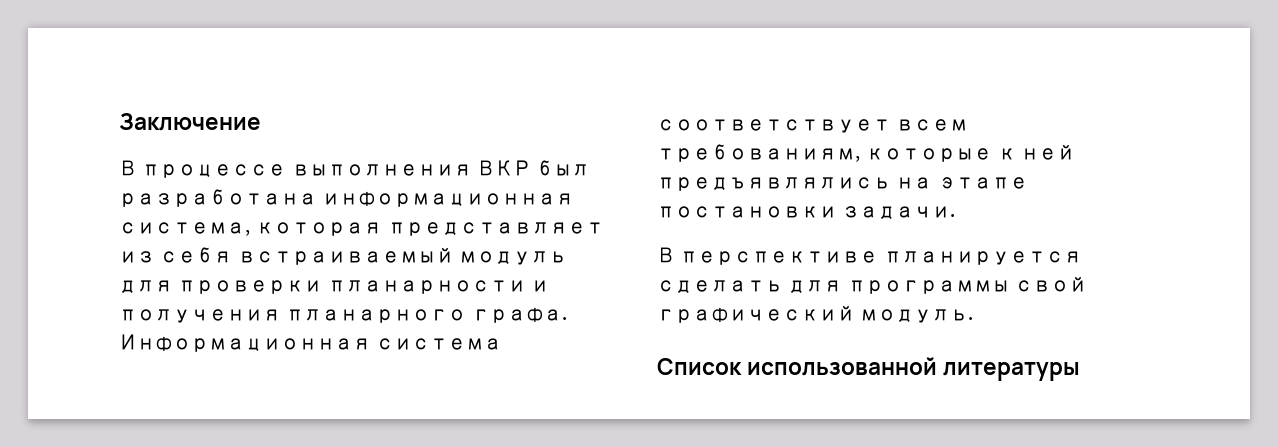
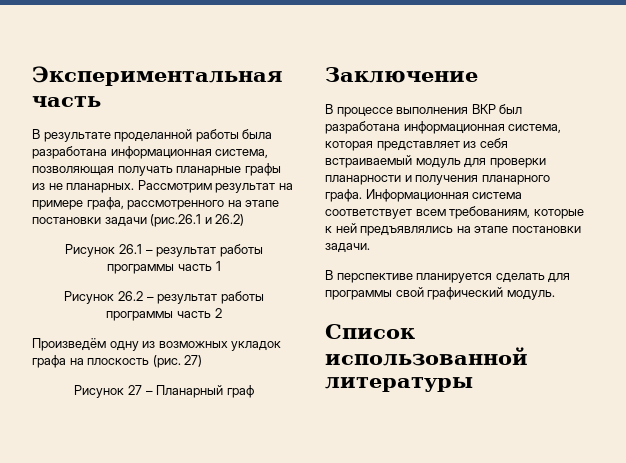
+ Экспериментальная часть
+ В результате проделанной работы была разработана информационная система, позволяющая получать планарные графы из не планарных. Рассмотрим результат на примере графа, рассмотренного на этапе постановки задачи (рис.26.1 и 26.2)
+ Рисунок 26.1 – результат работы программы часть 1
+ Рисунок 26.2 – результат работы программы часть 2
+ Произведём одну из возможных укладок графа на плоскость (рис. 27)
+ Рисунок 27 – Планарный граф

